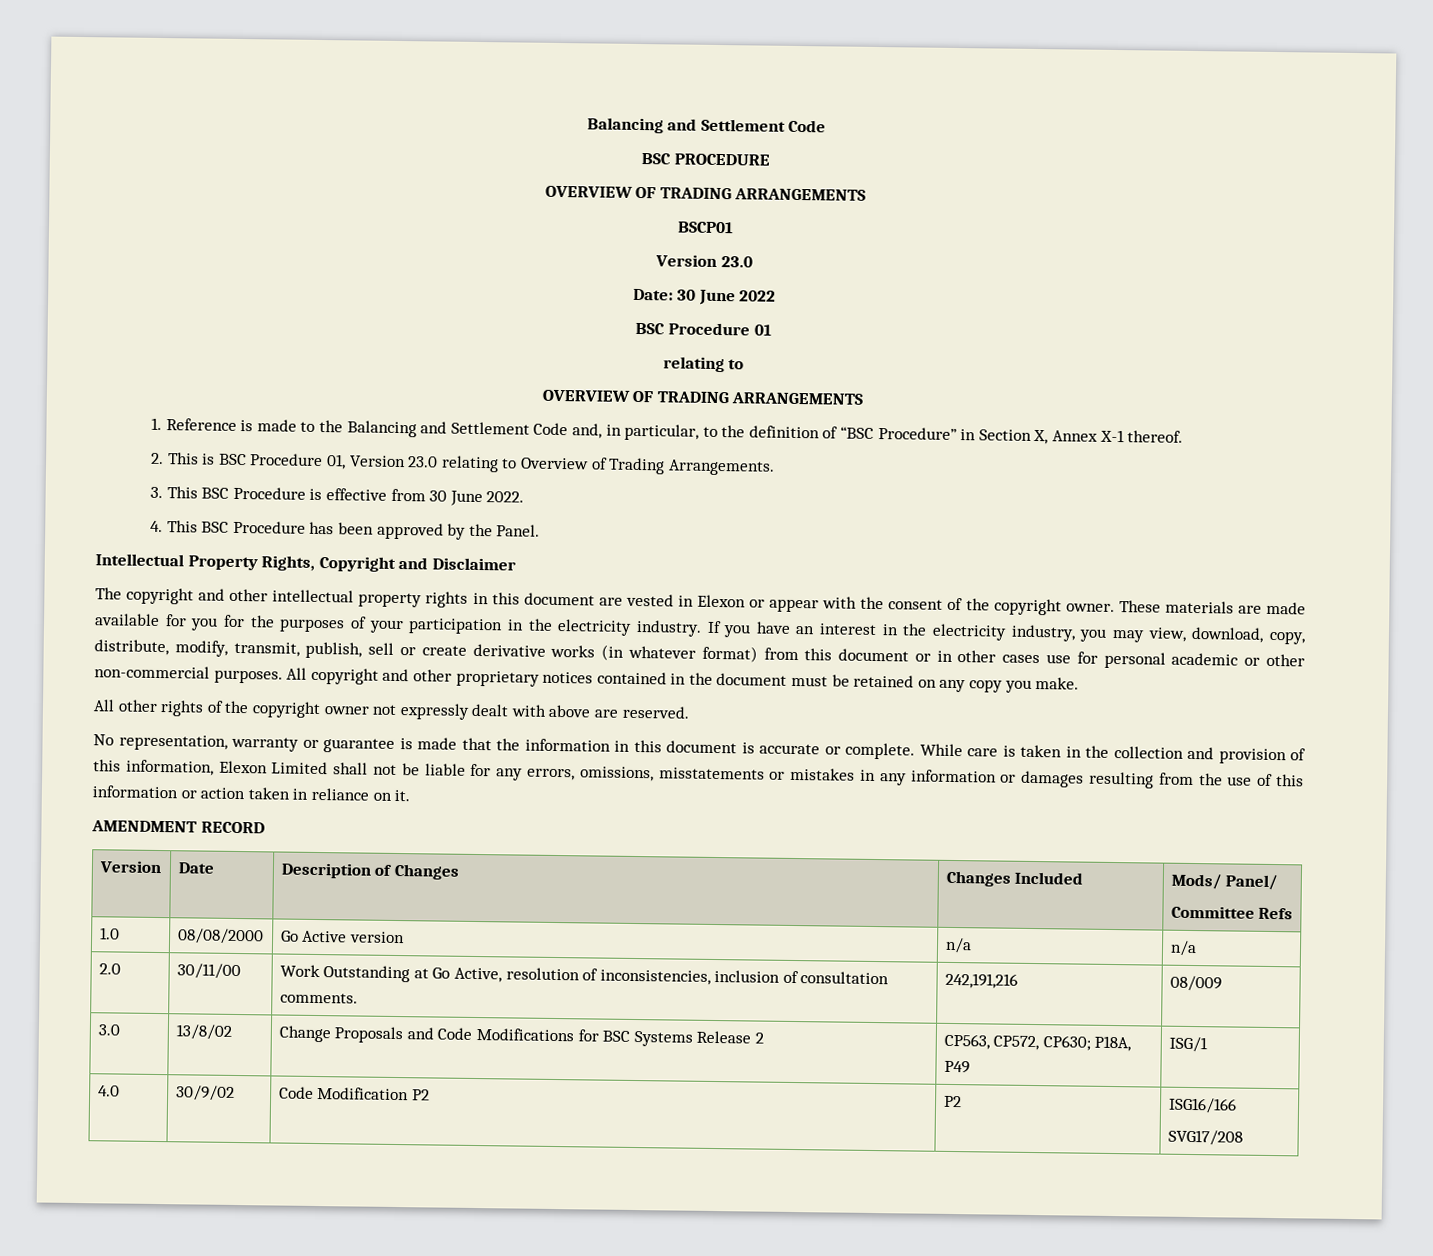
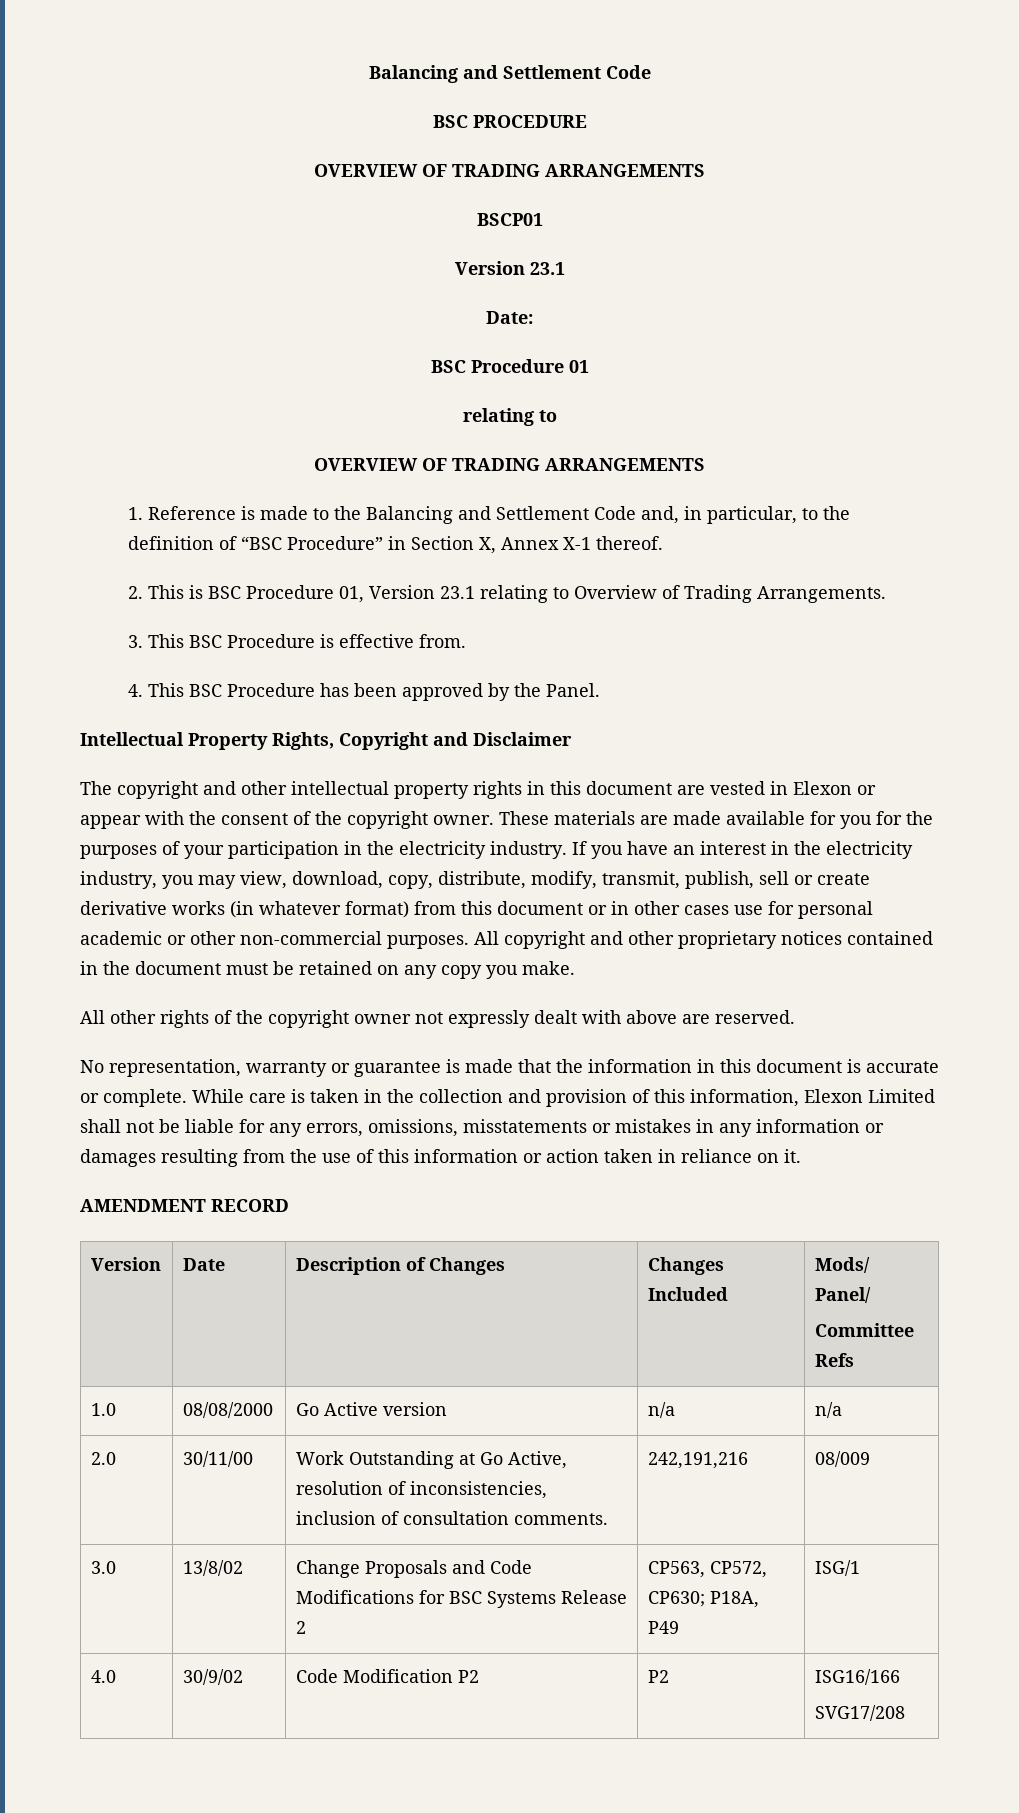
  BSCP01
- Version 23.0
+ Version 23.1
- Date: 30 June 2022
+ Date:
- 2. This is BSC Procedure 01, Version 23.0 relating to Overview of Trading Arrangements.
+ 2. This is BSC Procedure 01, Version 23.1 relating to Overview of Trading Arrangements.
- 3. This BSC Procedure is effective from 30 June 2022.
+ 3. This BSC Procedure is effective from.

